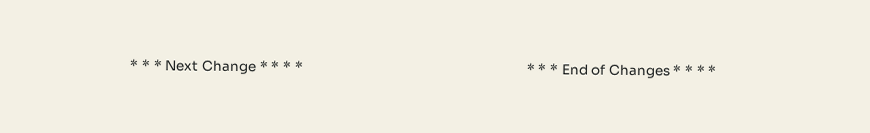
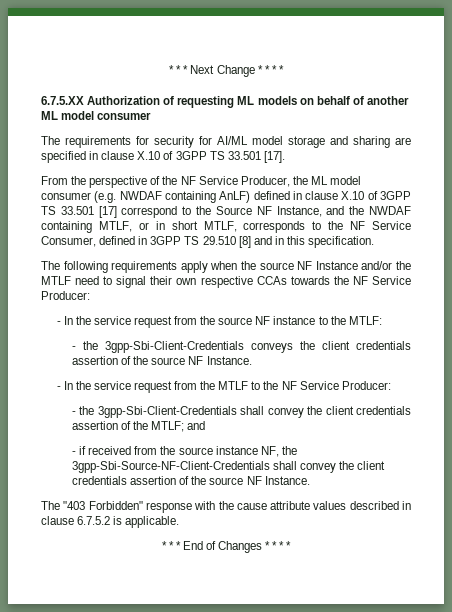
+ 6.7.5.XX Authorization of requesting ML models on behalf of another ML model consumer
+ The requirements for security for AI/ML model storage and sharing are specified in clause X.10 of 3GPP TS 33.501 [17].
+ From the perspective of the NF Service Producer, the ML model consumer (e.g. NWDAF containing AnLF) defined in clause X.10 of 3GPP TS 33.501 [17] correspond to the Source NF Instance, and the NWDAF containing MTLF, or in short MTLF, corresponds to the NF Service Consumer, defined in 3GPP TS 29.510 [8] and in this specification.
+ The following requirements apply when the source NF Instance and/or the MTLF need to signal their own respective CCAs towards the NF Service Producer:
+ - In the service request from the source NF instance to the MTLF:
+ - the 3gpp-Sbi-Client-Credentials conveys the client credentials assertion of the source NF Instance.
+ - In the service request from the MTLF to the NF Service Producer:
+ - the 3gpp-Sbi-Client-Credentials shall convey the client credentials assertion of the MTLF; and
+ - if received from the source instance NF, the 3gpp-Sbi-Source-NF-Client-Credentials shall convey the client credentials assertion of the source NF Instance.
+ The "403 Forbidden" response with the cause attribute values described in clause 6.7.5.2 is applicable.

